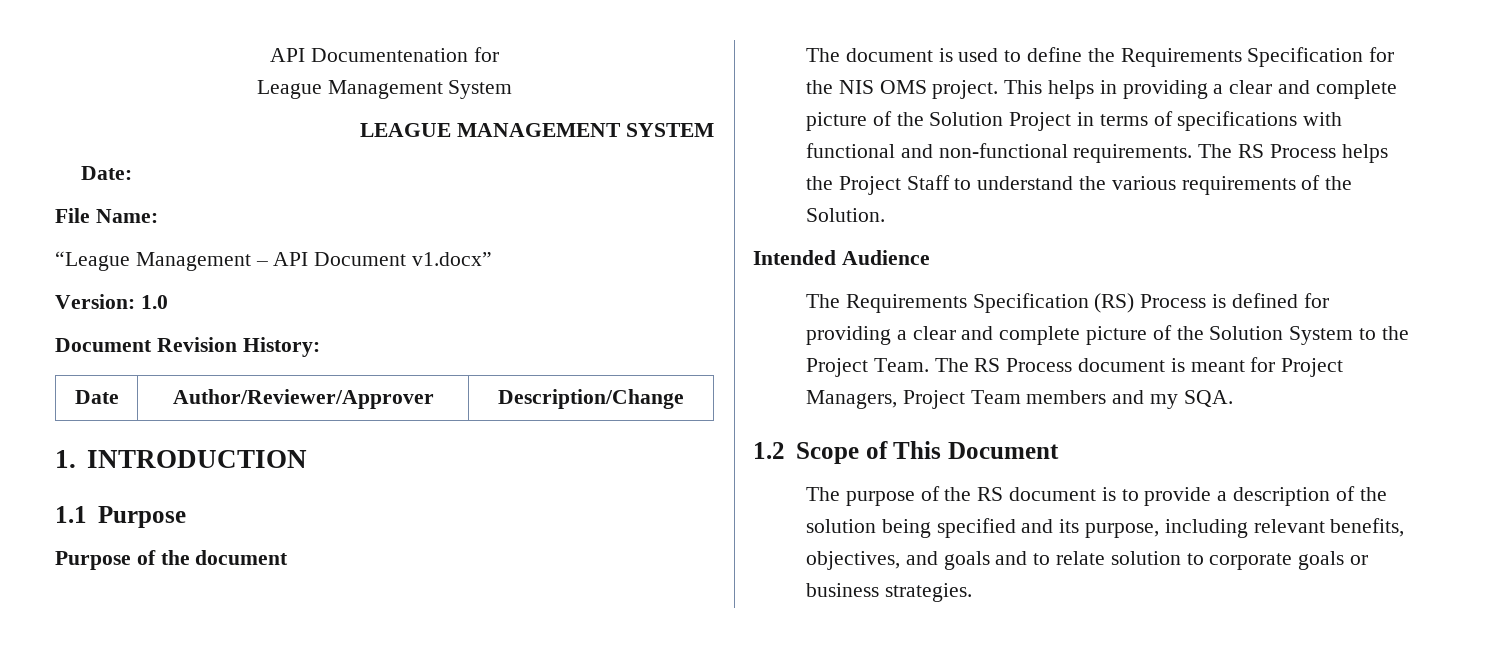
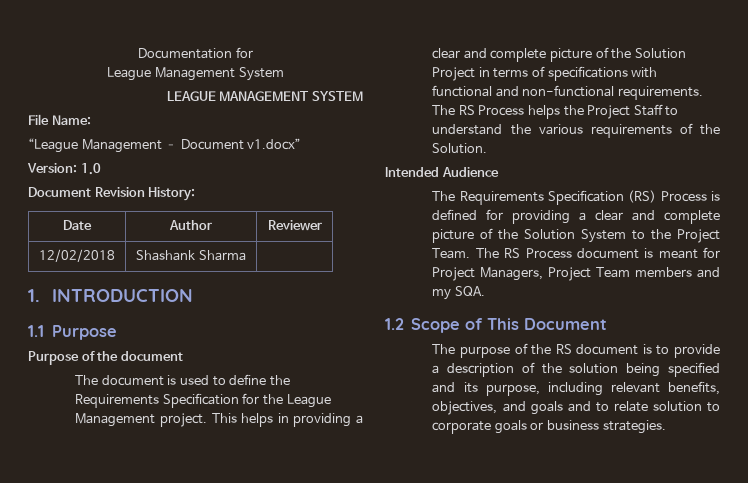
- API Documentenation for
+ Documentation for
- Date:
- “League Management – API Document v1.docx”
+ “League Management – Document v1.docx”
- Date | Author/Reviewer/Approver | Description/Change
+ Date | Author | Reviewer
+ 12/02/2018 | Shashank Sharma |
- The document is used to define the Requirements Specification for the NIS OMS project.
+ The document is used to define the Requirements Specification for the League Management project.

